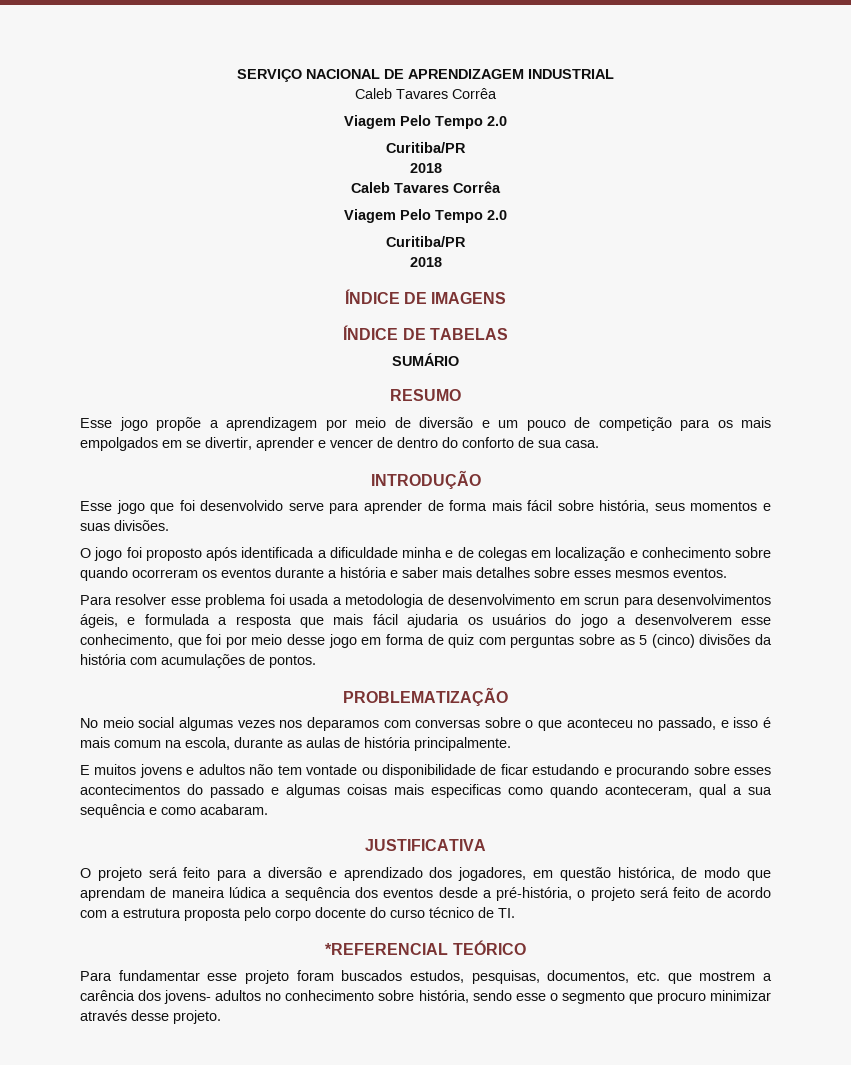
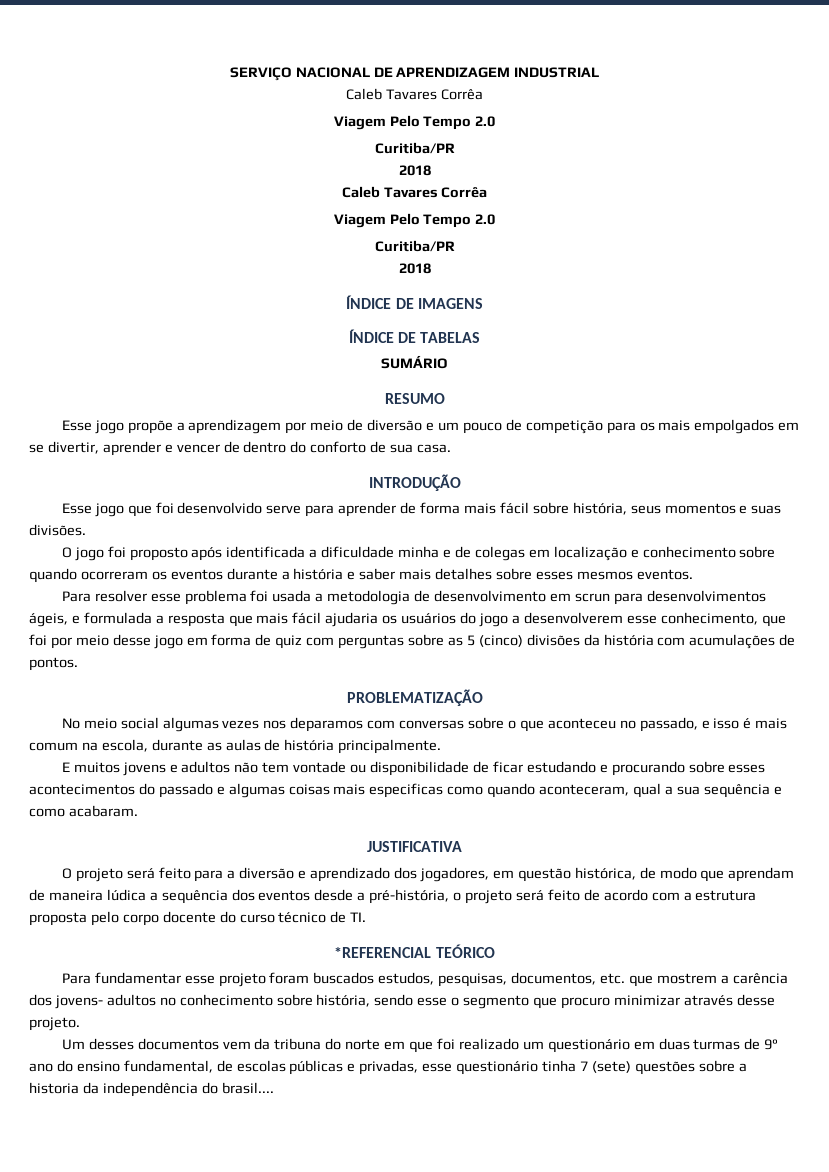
+ Um desses documentos vem da tribuna do norte em que foi realizado um questionário em duas turmas de 9° ano do ensino fundamental, de escolas públicas e privadas, esse questionário tinha 7 (sete) questões sobre a historia da independência do brasil....

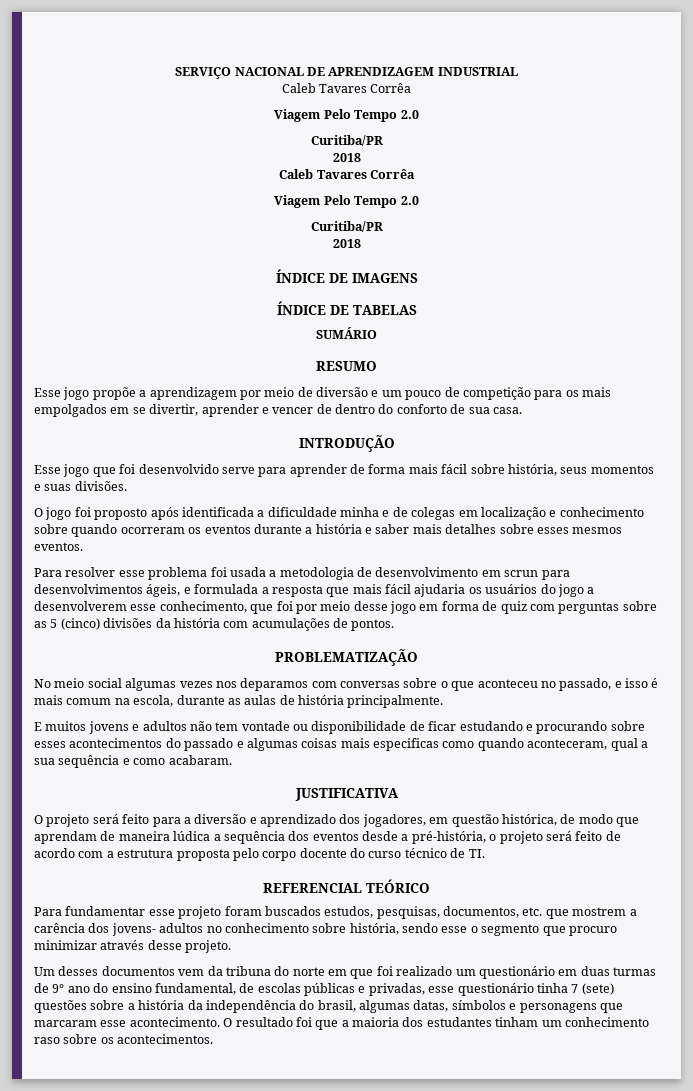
- *REFERENCIAL TEÓRICO
+ REFERENCIAL TEÓRICO
- Um desses documentos vem da tribuna do norte em que foi realizado um questionário em duas turmas de 9° ano do ensino fundamental, de escolas públicas e privadas, esse questionário tinha 7 (sete) questões sobre a historia da independência do brasil....
+ Um desses documentos vem da tribuna do norte em que foi realizado um questionário em duas turmas de 9° ano do ensino fundamental, de escolas públicas e privadas, esse questionário tinha 7 (sete) questões sobre a história da independência do brasil, algumas datas, símbolos e personagens que marcaram esse acontecimento. O resultado foi que a maioria dos estudantes tinham um conhecimento raso sobre os acontecimentos.

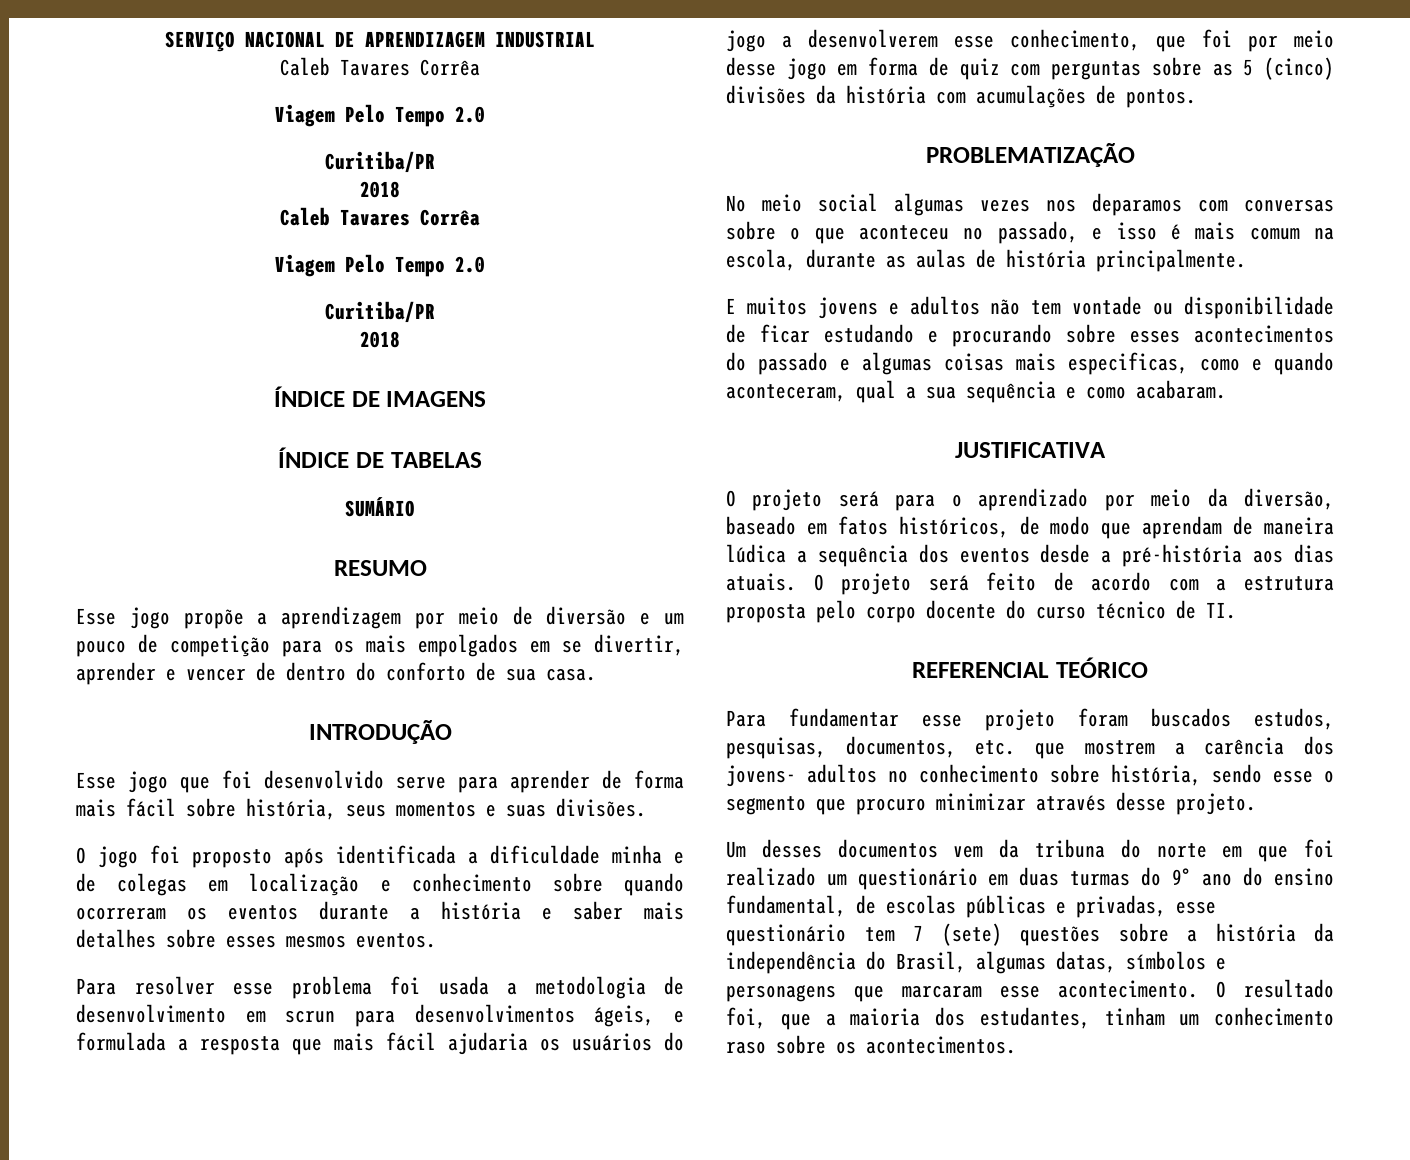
- E muitos jovens e adultos não tem vontade ou disponibilidade de ficar estudando e procurando sobre esses acontecimentos do passado e algumas coisas mais especificas como quando aconteceram, qual a sua sequência e como acabaram.
+ E muitos jovens e adultos não tem vontade ou disponibilidade de ficar estudando e procurando sobre esses acontecimentos do passado e algumas coisas mais especificas, como e quando aconteceram, qual a sua sequência e como acabaram.
- O projeto será feito para a diversão e aprendizado dos jogadores, em questão histórica, de modo que aprendam de maneira lúdica a sequência dos eventos desde a pré-história, o projeto será feito de acordo com a estrutura proposta pelo corpo docente do curso técnico de TI.
+ O projeto será para o aprendizado por meio da diversão, baseado em fatos históricos, de modo que aprendam de maneira lúdica a sequência dos eventos desde a pré-história aos dias atuais. O projeto será feito de acordo com a estrutura proposta pelo corpo docente do curso técnico de TI.
- Um desses documentos vem da tribuna do norte em que foi realizado um questionário em duas turmas de 9° ano do ensino fundamental, de escolas públicas e privadas, esse questionário tinha 7 (sete) questões sobre a história da independência do brasil, algumas datas, símbolos e personagens que marcaram esse acontecimento.
+ Um desses documentos vem da tribuna do norte em que foi realizado um questionário em duas turmas do 9° ano do ensino fundamental, de escolas públicas e privadas, esse questionário tem 7 (sete) questões sobre a história da independência do Brasil, algumas datas, símbolos e personagens que marcaram esse acontecimento.
- O resultado foi que a maioria dos estudantes tinham um conhecimento raso sobre os acontecimentos.
+ O resultado foi, que a maioria dos estudantes, tinham um conhecimento raso sobre os acontecimentos.

